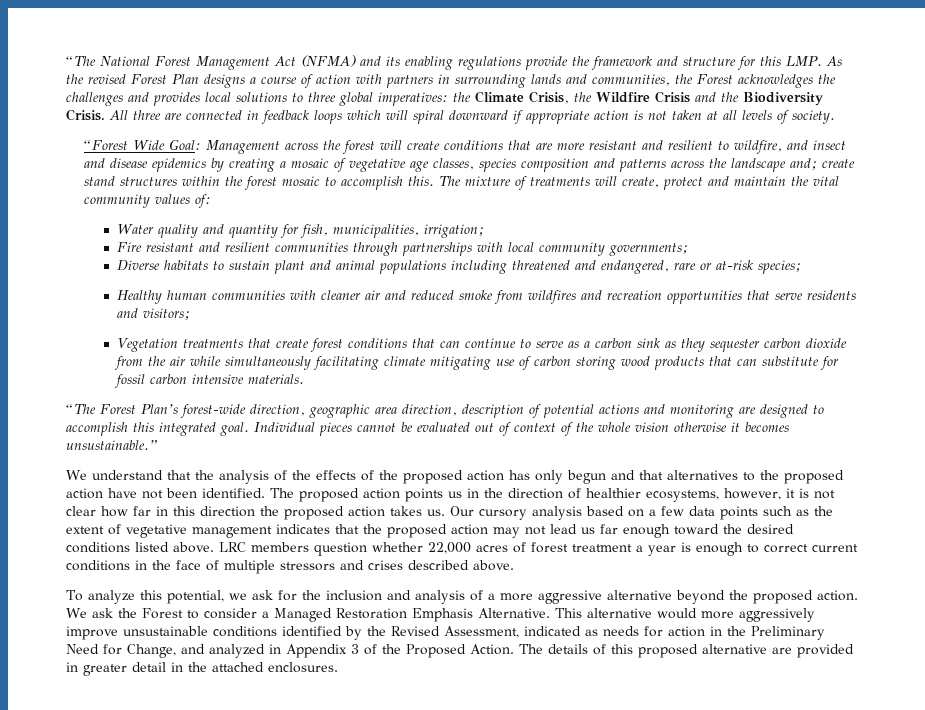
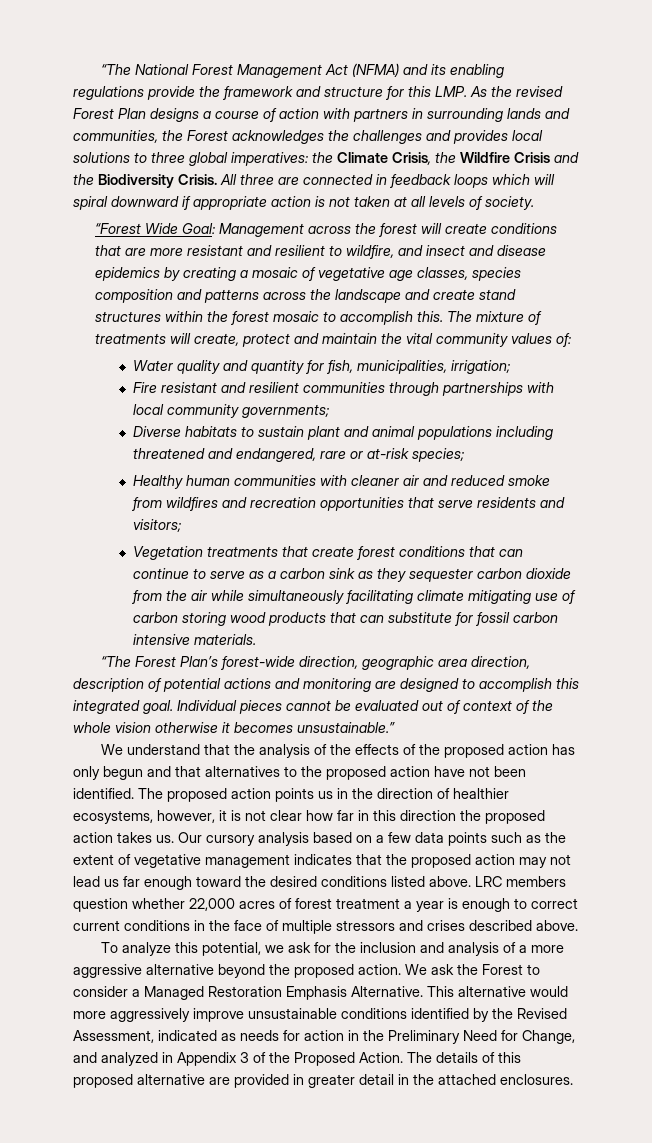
- “Forest Wide Goal: Management across the forest will create conditions that are more resistant and resilient to wildfire, and insect and disease epidemics by creating a mosaic of vegetative age classes, species composition and patterns across the landscape and; create stand structures within the forest mosaic to accomplish this.
+ “Forest Wide Goal: Management across the forest will create conditions that are more resistant and resilient to wildfire, and insect and disease epidemics by creating a mosaic of vegetative age classes, species composition and patterns across the landscape and create stand structures within the forest mosaic to accomplish this.

